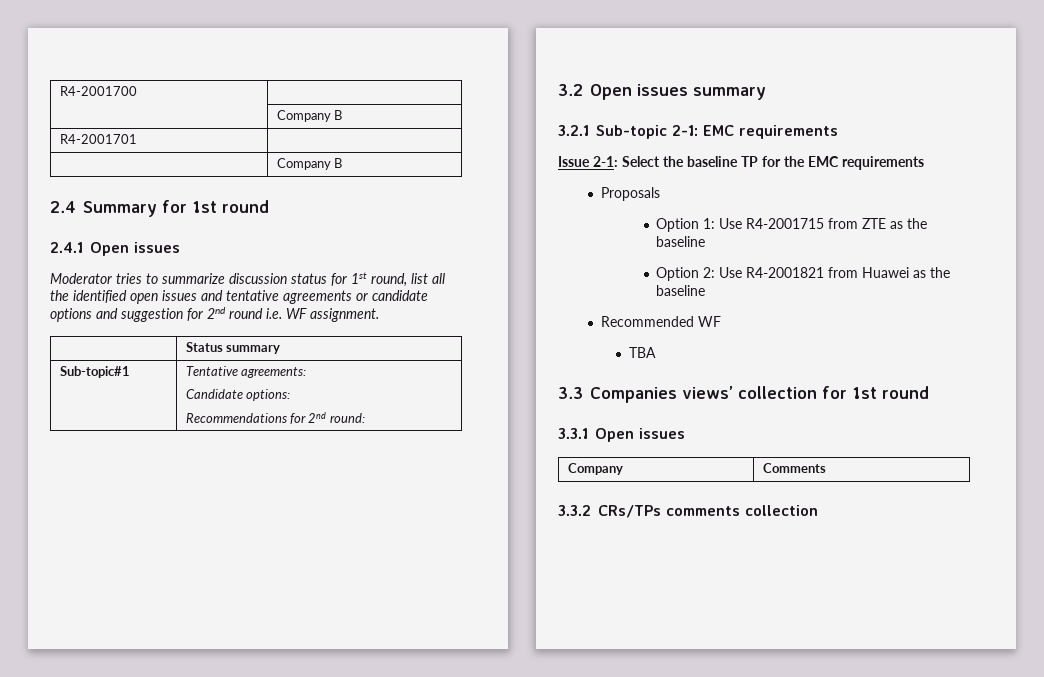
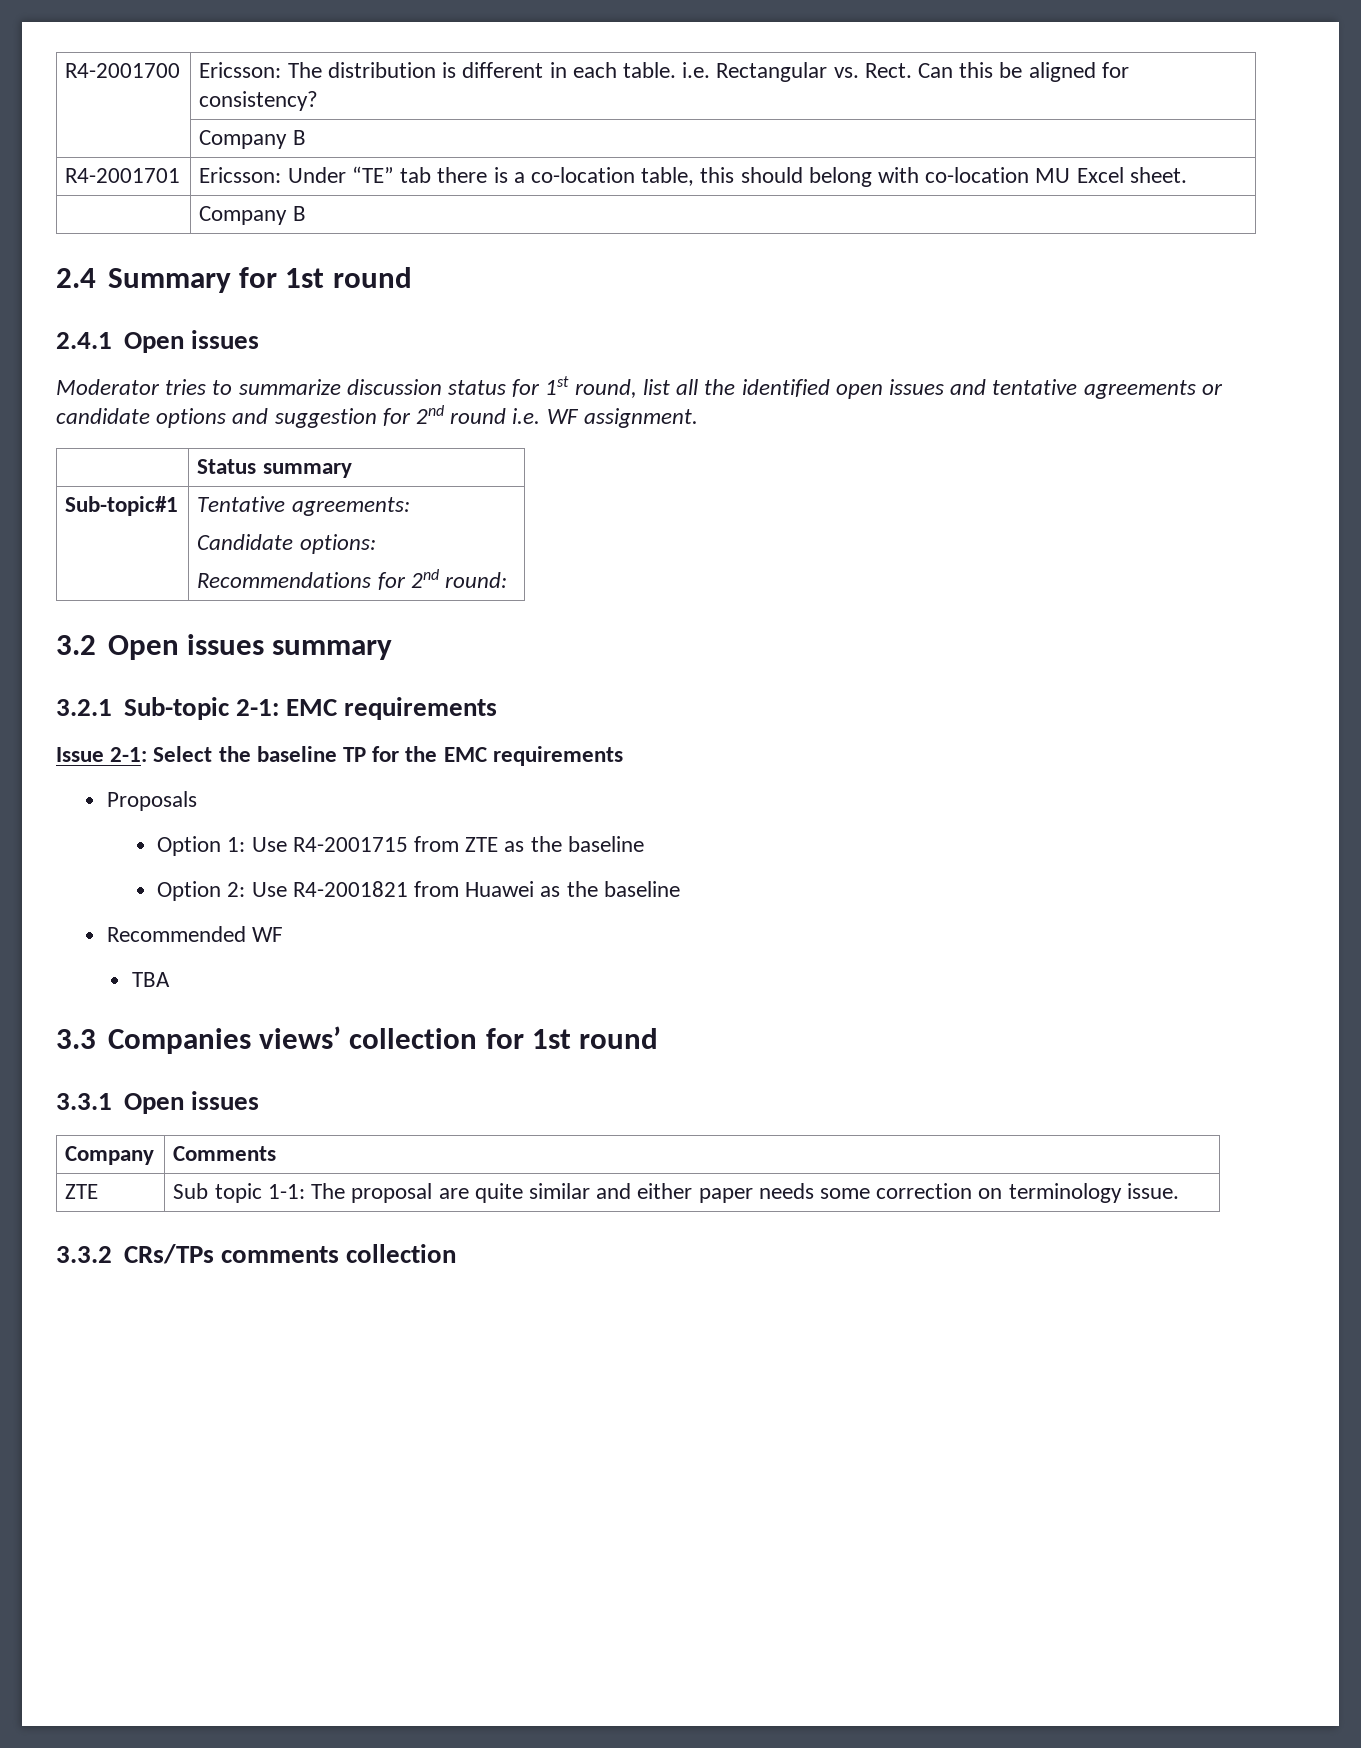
- R4-2001700 |
+ R4-2001700 | Ericsson: The distribution is different in each table. i.e. Rectangular vs. Rect. Can this be aligned for consistency?
  | Company B
- R4-2001701 |
+ R4-2001701 | Ericsson: Under “TE” tab there is a co-location table, this should belong with co-location MU Excel sheet.
+ ZTE | Sub topic 1-1: The proposal are quite similar and either paper needs some correction on terminology issue.

